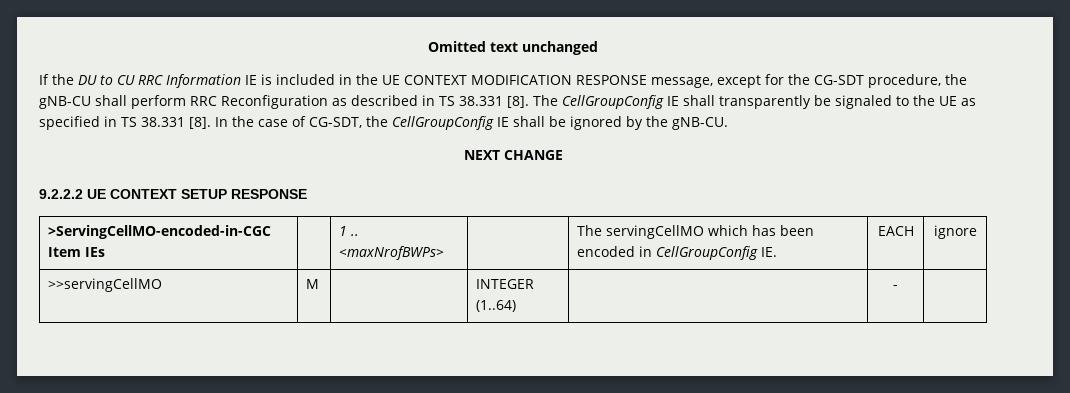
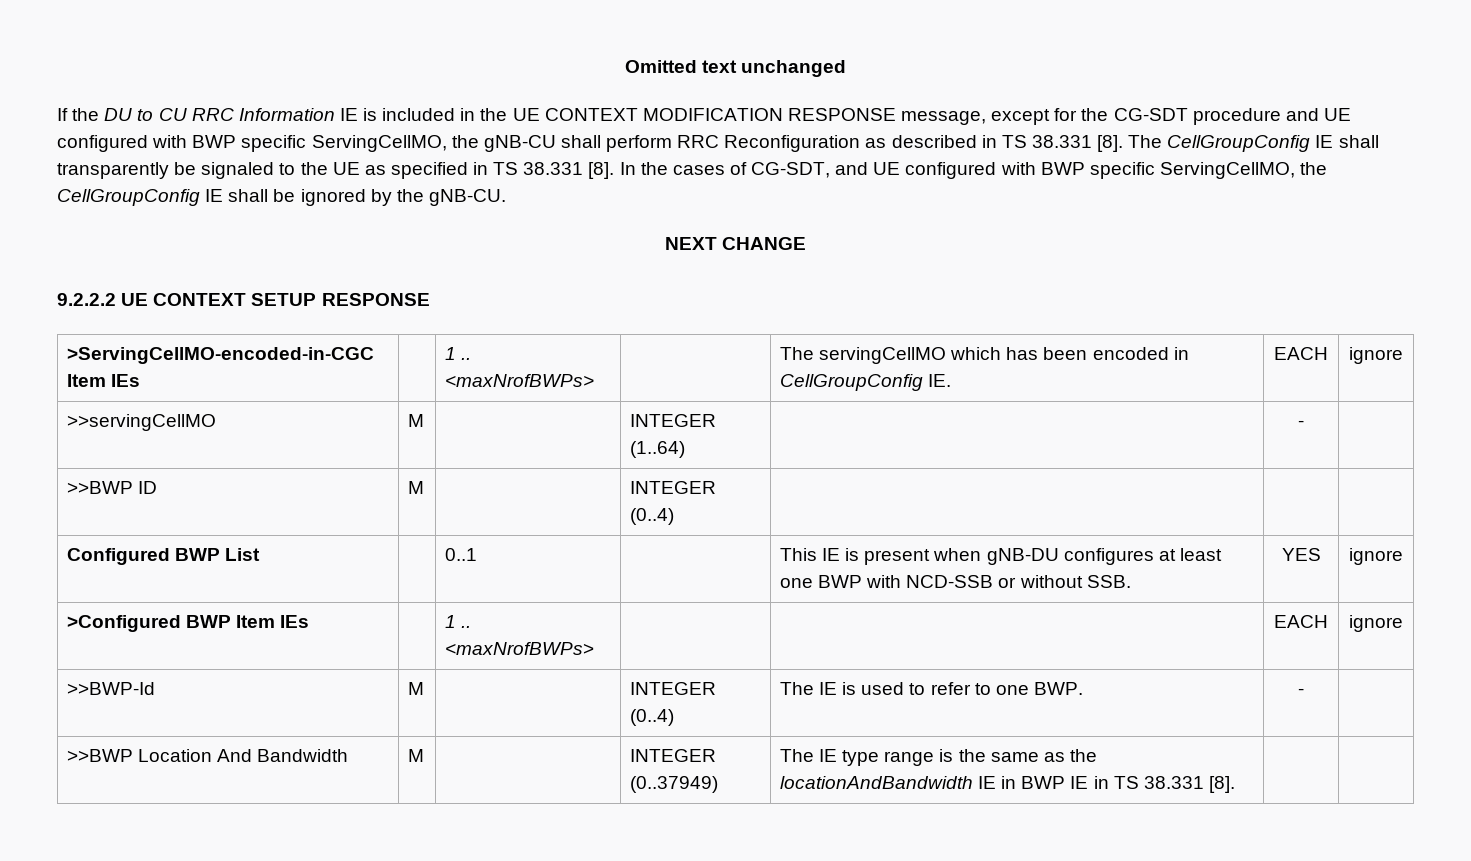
- If the DU to CU RRC Information IE is included in the UE CONTEXT MODIFICATION RESPONSE message, except for the CG-SDT procedure, the gNB-CU shall perform RRC Reconfiguration as described in TS 38.331 [8].
+ If the DU to CU RRC Information IE is included in the UE CONTEXT MODIFICATION RESPONSE message, except for the CG-SDT procedure and UE configured with BWP specific ServingCellMO, the gNB-CU shall perform RRC Reconfiguration as described in TS 38.331 [8].
- In the case of CG-SDT, the CellGroupConfig IE shall be ignored by the gNB-CU.
+ In the cases of CG-SDT, and UE configured with BWP specific ServingCellMO, the CellGroupConfig IE shall be ignored by the gNB-CU.
+ >>BWP ID | M | | INTEGER (0..4) | | |
+ Configured BWP List | | 0..1 | | This IE is present when gNB-DU configures at least one BWP with NCD-SSB or without SSB. | YES | ignore
+ >Configured BWP Item IEs | | 1 .. <maxNrofBWPs> | | | EACH | ignore
+ >>BWP-Id | M | | INTEGER (0..4) | The IE is used to refer to one BWP. | - |
+ >>BWP Location And Bandwidth | M | | INTEGER (0..37949) | The IE type range is the same as the locationAndBandwidth IE in BWP IE in TS 38.331 [8]. | |

